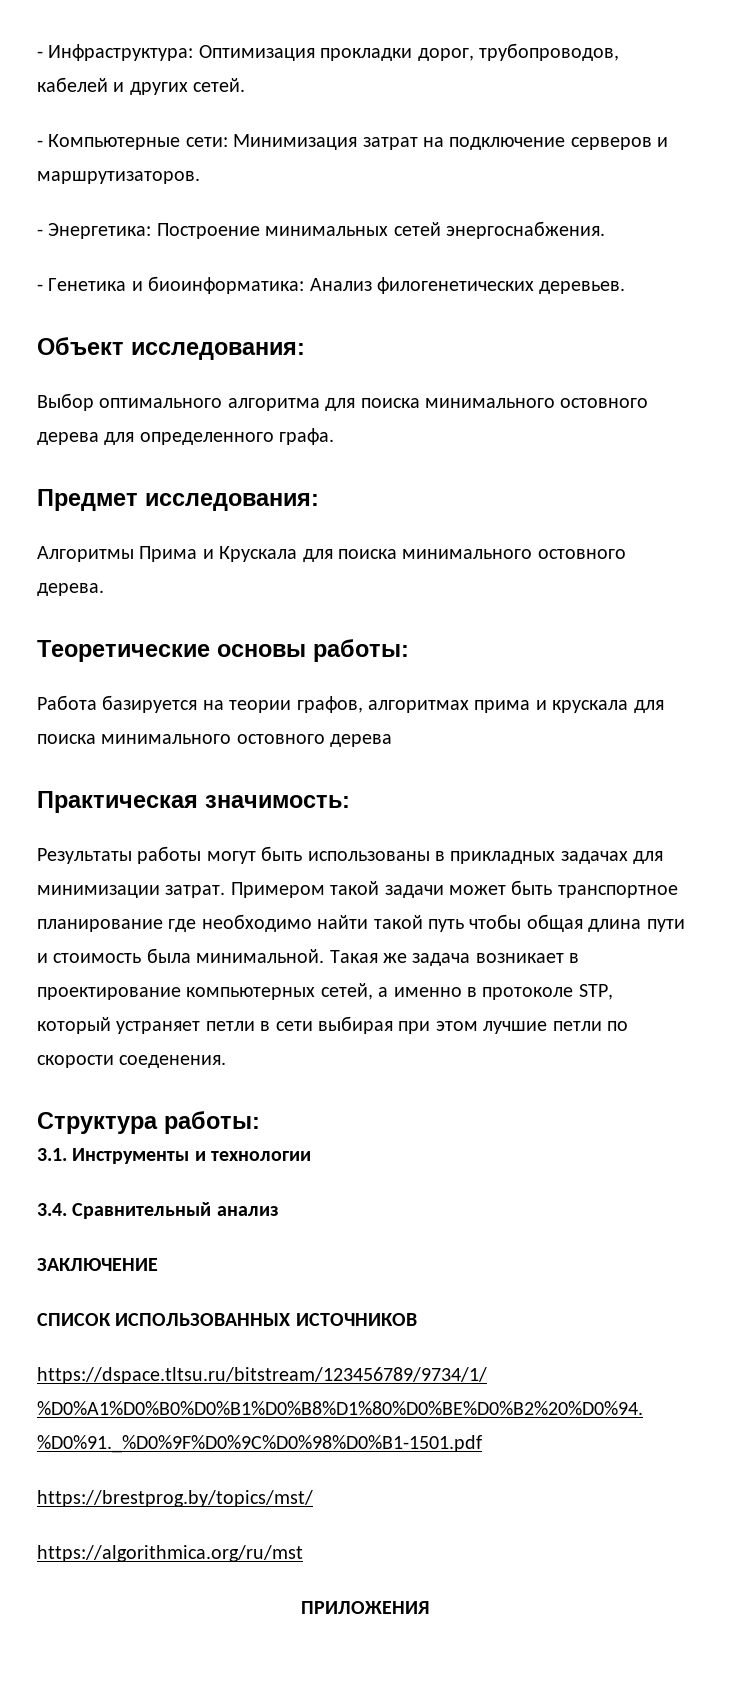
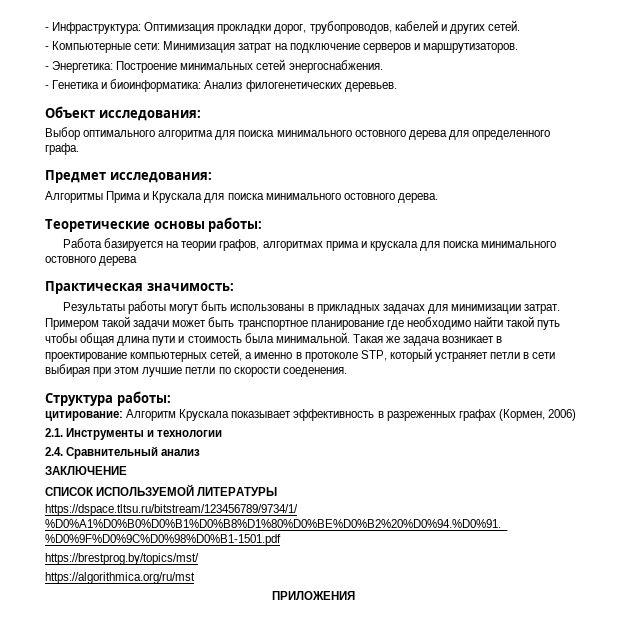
- 3.1. Инструменты и технологии
+ цитирование: Алгоритм Крускала показывает эффективность в разреженных графах (Кормен, 2006)
+ 2.1. Инструменты и технологии
- 3.4. Сравнительный анализ
+ 2.4. Сравнительный анализ
- СПИСОК ИСПОЛЬЗОВАННЫХ ИСТОЧНИКОВ
+ СПИСОК ИСПОЛЬЗУЕМОЙ ЛИТЕРАТУРЫ

